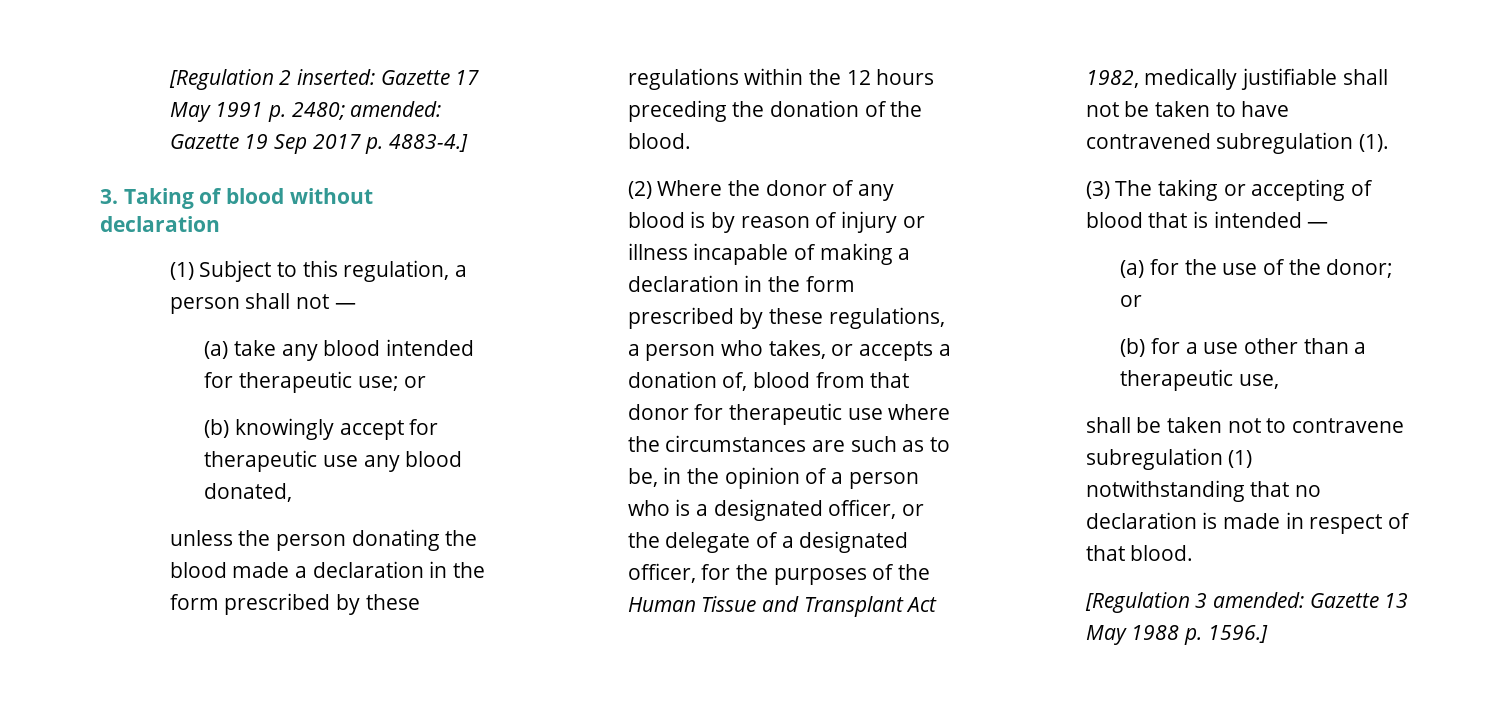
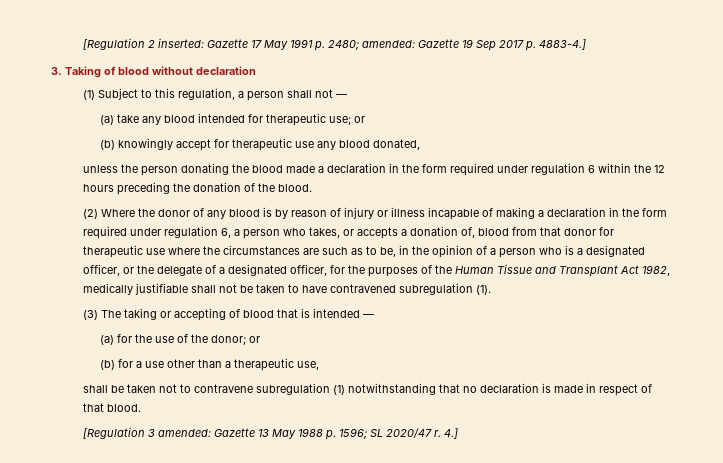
- unless the person donating the blood made a declaration in the form prescribed by these regulations within the 12 hours preceding the donation of the blood.
+ unless the person donating the blood made a declaration in the form required under regulation 6 within the 12 hours preceding the donation of the blood.
- (2) Where the donor of any blood is by reason of injury or illness incapable of making a declaration in the form prescribed by these regulations, a person who takes, or accepts a donation of, blood from that donor for therapeutic use where the circumstances are such as to be, in the opinion of a person who is a designated officer, or the delegate of a designated officer, for the purposes of the Human Tissue and Transplant Act 1982, medically justifiable shall not be taken to have contravened subregulation (1).
+ (2) Where the donor of any blood is by reason of injury or illness incapable of making a declaration in the form required under regulation 6, a person who takes, or accepts a donation of, blood from that donor for therapeutic use where the circumstances are such as to be, in the opinion of a person who is a designated officer, or the delegate of a designated officer, for the purposes of the Human Tissue and Transplant Act 1982, medically justifiable shall not be taken to have contravened subregulation (1).
- [Regulation 3 amended: Gazette 13 May 1988 p. 1596.]
+ [Regulation 3 amended: Gazette 13 May 1988 p. 1596; SL 2020/47 r. 4.]

